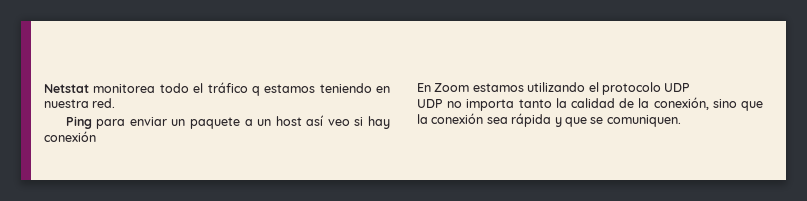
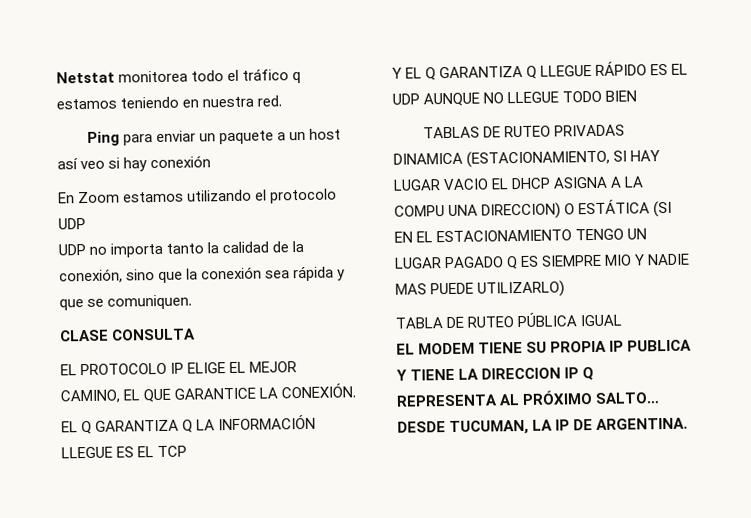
+ CLASE CONSULTA
+ EL PROTOCOLO IP ELIGE EL MEJOR CAMINO, EL QUE GARANTICE LA CONEXIÓN.
+ EL Q GARANTIZA Q LA INFORMACIÓN LLEGUE ES EL TCP
+ Y EL Q GARANTIZA Q LLEGUE RÁPIDO ES EL UDP AUNQUE NO LLEGUE TODO BIEN
+ TABLAS DE RUTEO PRIVADAS DINAMICA (ESTACIONAMIENTO, SI HAY LUGAR VACIO EL DHCP ASIGNA A LA COMPU UNA DIRECCION) O ESTÁTICA (SI EN EL ESTACIONAMIENTO TENGO UN LUGAR PAGADO Q ES SIEMPRE MIO Y NADIE MAS PUEDE UTILIZARLO)
+ TABLA DE RUTEO PÚBLICA IGUAL
+ EL MODEM TIENE SU PROPIA IP PUBLICA Y TIENE LA DIRECCION IP Q REPRESENTA AL PRÓXIMO SALTO… DESDE TUCUMAN, LA IP DE ARGENTINA.

